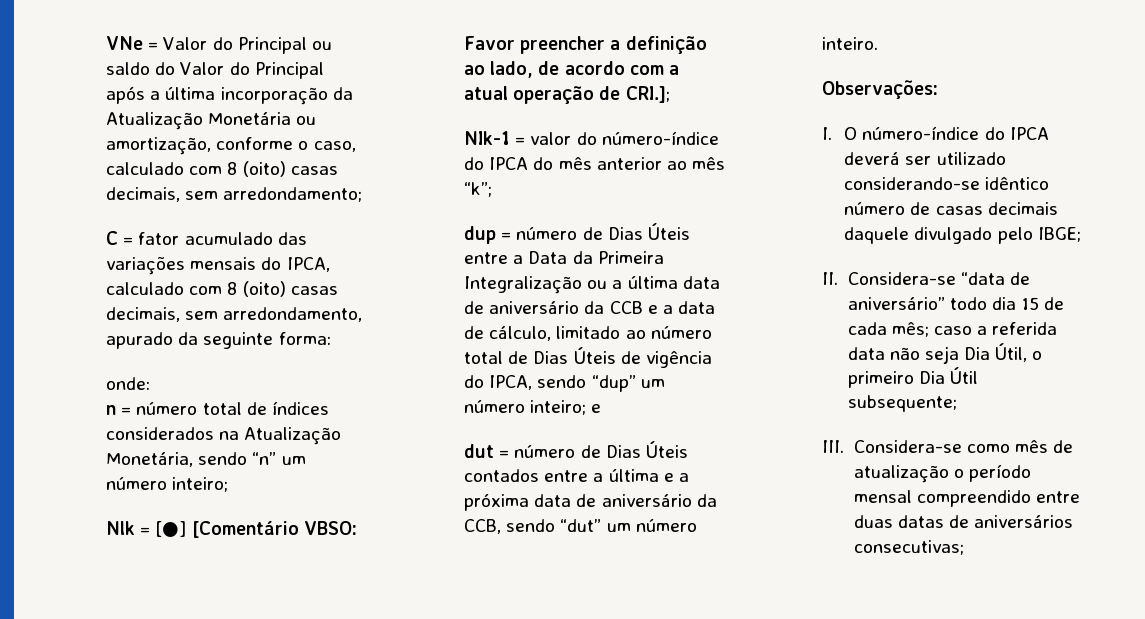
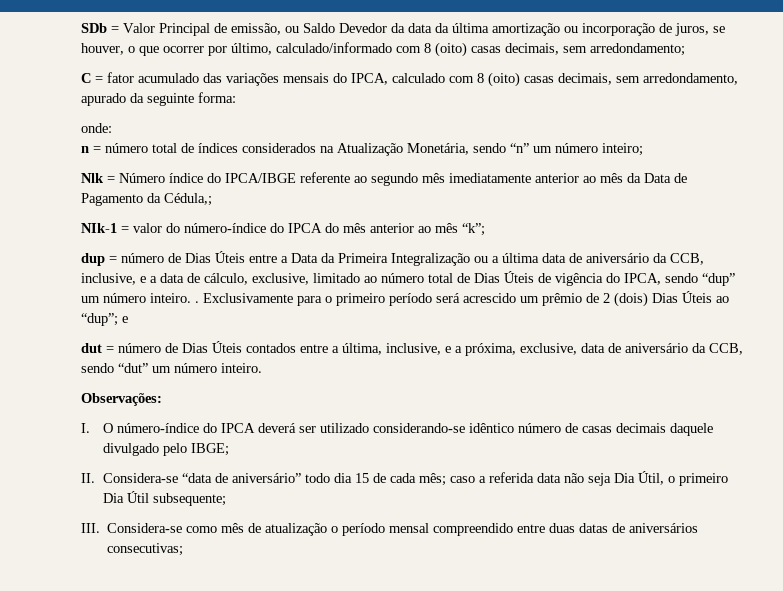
- VNe = Valor do Principal ou saldo do Valor do Principal após a última incorporação da Atualização Monetária ou amortização, conforme o caso, calculado com 8 (oito) casas decimais, sem arredondamento;
+ SDb = Valor Principal de emissão, ou Saldo Devedor da data da última amortização ou incorporação de juros, se houver, o que ocorrer por último, calculado/informado com 8 (oito) casas decimais, sem arredondamento;
- Nlk = [●] [Comentário VBSO: Favor preencher a definição ao lado, de acordo com a atual operação de CRI.];
+ Nlk = Número índice do IPCA/IBGE referente ao segundo mês imediatamente anterior ao mês da Data de Pagamento da Cédula,;
- dup = número de Dias Úteis entre a Data da Primeira Integralização ou a última data de aniversário da CCB e a data de cálculo, limitado ao número total de Dias Úteis de vigência do IPCA, sendo “dup” um número inteiro; e
+ dup = número de Dias Úteis entre a Data da Primeira Integralização ou a última data de aniversário da CCB, inclusive, e a data de cálculo, exclusive, limitado ao número total de Dias Úteis de vigência do IPCA, sendo “dup” um número inteiro. . Exclusivamente para o primeiro período será acrescido um prêmio de 2 (dois) Dias Úteis ao “dup”; e
- dut = número de Dias Úteis contados entre a última e a próxima data de aniversário da CCB, sendo “dut” um número inteiro.
+ dut = número de Dias Úteis contados entre a última, inclusive, e a próxima, exclusive, data de aniversário da CCB, sendo “dut” um número inteiro.

